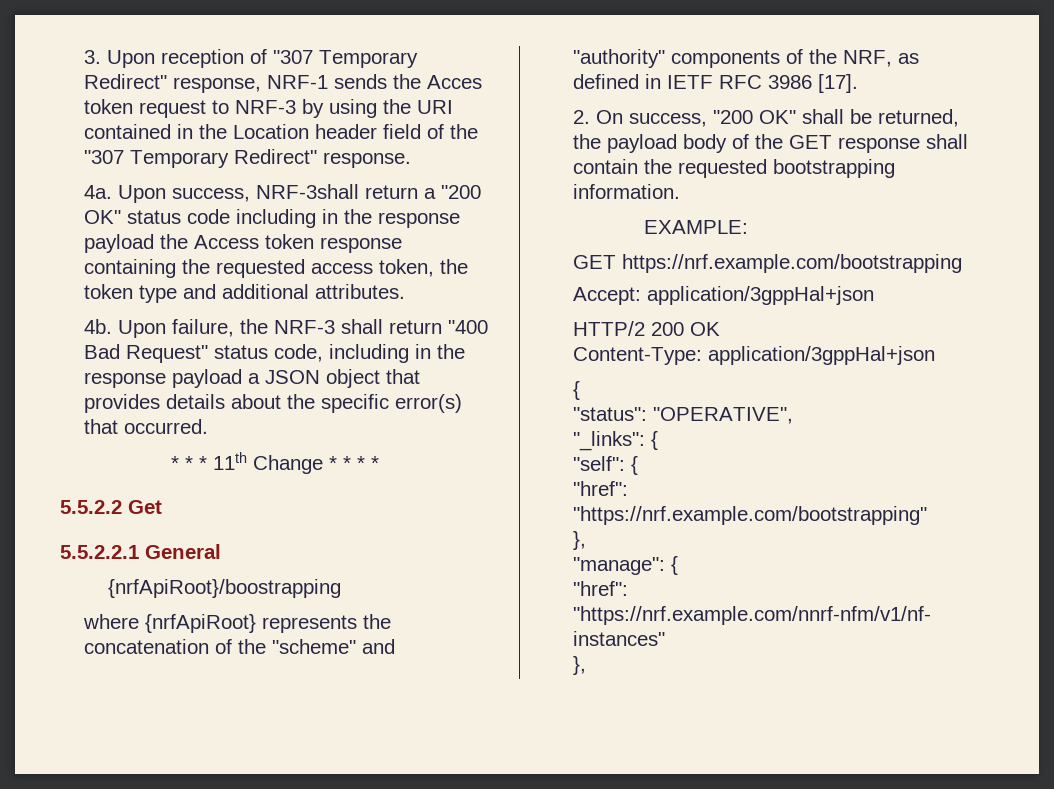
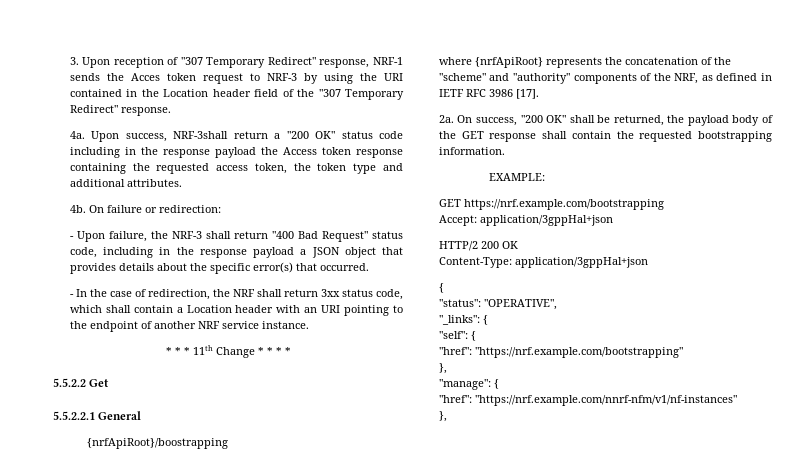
- Upon failure, the NRF-3 shall return "400 Bad Request" status code, including in the response payload a JSON object that provides details about the specific error(s) that occurred.
+ On failure or redirection:
+ - Upon failure, the NRF-3 shall return "400 Bad Request" status code, including in the response payload a JSON object that provides details about the specific error(s) that occurred.
+ - In the case of redirection, the NRF shall return 3xx status code, which shall contain a Location header with an URI pointing to the endpoint of another NRF service instance.
- 2. On success, "200 OK" shall be returned, the payload body of the GET response shall contain the requested bootstrapping information.
+ 2a. On success, "200 OK" shall be returned, the payload body of the GET response shall contain the requested bootstrapping information.

